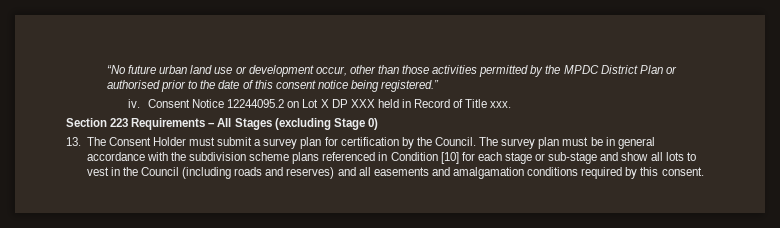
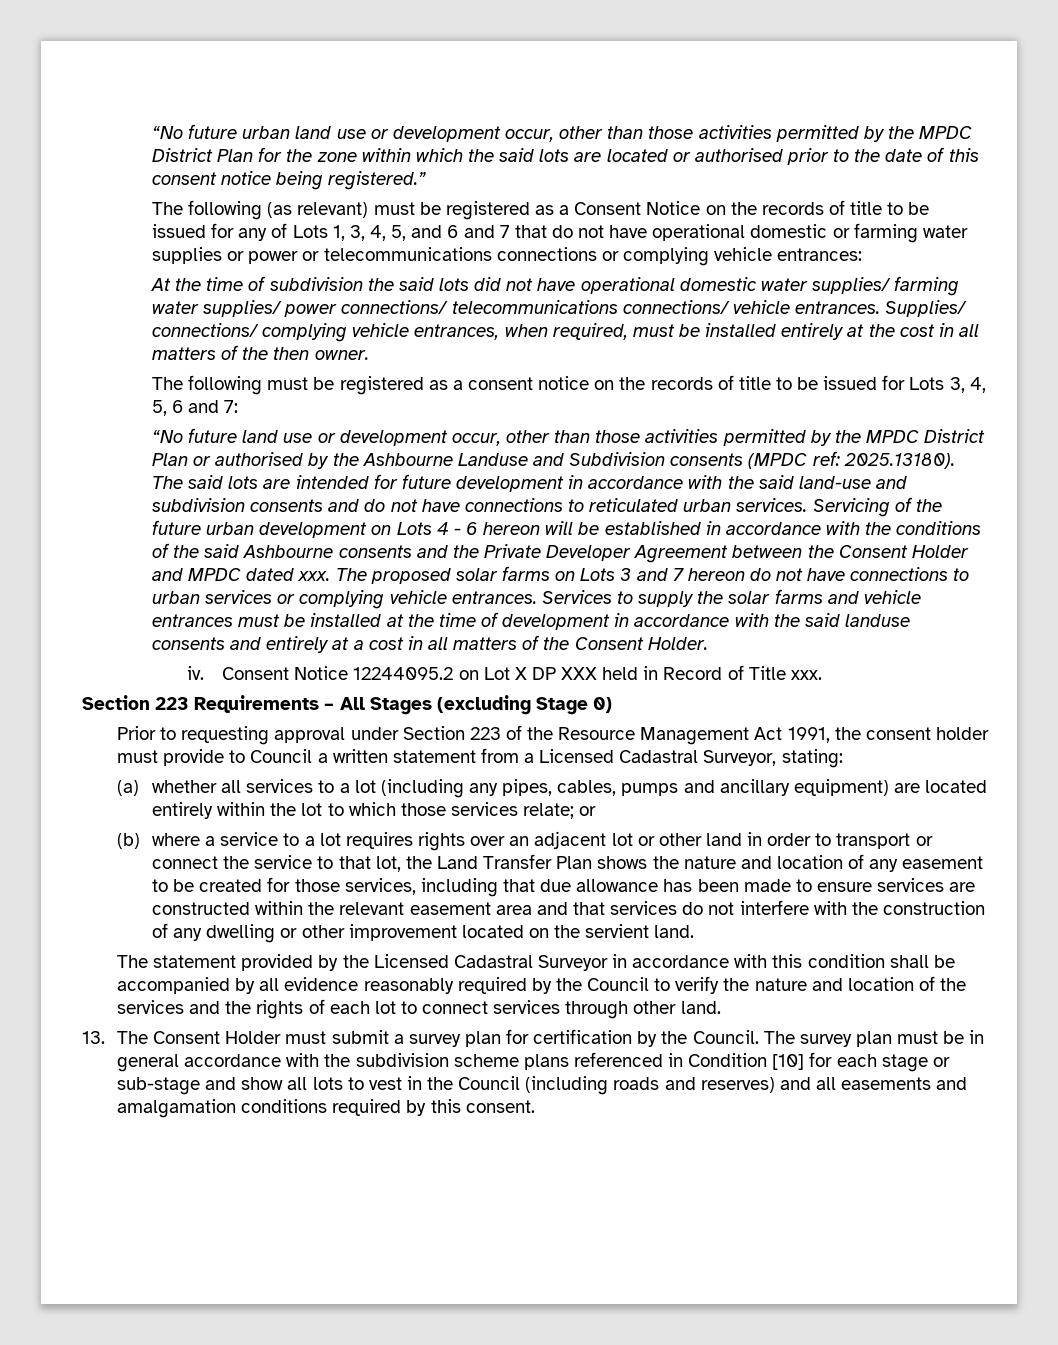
- “No future urban land use or development occur, other than those activities permitted by the MPDC District Plan or authorised prior to the date of this consent notice being registered.”
+ “No future urban land use or development occur, other than those activities permitted by the MPDC District Plan for the zone within which the said lots are located or authorised prior to the date of this consent notice being registered.”
+ The following (as relevant) must be registered as a Consent Notice on the records of title to be issued for any of Lots 1, 3, 4, 5, and 6 and 7 that do not have operational domestic or farming water supplies or power or telecommunications connections or complying vehicle entrances:
+ At the time of subdivision the said lots did not have operational domestic water supplies/ farming water supplies/ power connections/ telecommunications connections/ vehicle entrances. Supplies/ connections/ complying vehicle entrances, when required, must be installed entirely at the cost in all matters of the then owner.
+ The following must be registered as a consent notice on the records of title to be issued for Lots 3, 4, 5, 6 and 7:
+ “No future land use or development occur, other than those activities permitted by the MPDC District Plan or authorised by the Ashbourne Landuse and Subdivision consents (MPDC ref: 2025.13180). The said lots are intended for future development in accordance with the said land-use and subdivision consents and do not have connections to reticulated urban services. Servicing of the future urban development on Lots 4 - 6 hereon will be established in accordance with the conditions of the said Ashbourne consents and the Private Developer Agreement between the Consent Holder and MPDC dated xxx. The proposed solar farms on Lots 3 and 7 hereon do not have connections to urban services or complying vehicle entrances. Services to supply the solar farms and vehicle entrances must be installed at the time of development in accordance with the said landuse consents and entirely at a cost in all matters of the Consent Holder.
+ Prior to requesting approval under Section 223 of the Resource Management Act 1991, the consent holder must provide to Council a written statement from a Licensed Cadastral Surveyor, stating:
+ (a) whether all services to a lot (including any pipes, cables, pumps and ancillary equipment) are located entirely within the lot to which those services relate; or
+ (b) where a service to a lot requires rights over an adjacent lot or other land in order to transport or connect the service to that lot, the Land Transfer Plan shows the nature and location of any easement to be created for those services, including that due allowance has been made to ensure services are constructed within the relevant easement area and that services do not interfere with the construction of any dwelling or other improvement located on the servient land.
+ The statement provided by the Licensed Cadastral Surveyor in accordance with this condition shall be accompanied by all evidence reasonably required by the Council to verify the nature and location of the services and the rights of each lot to connect services through other land.

